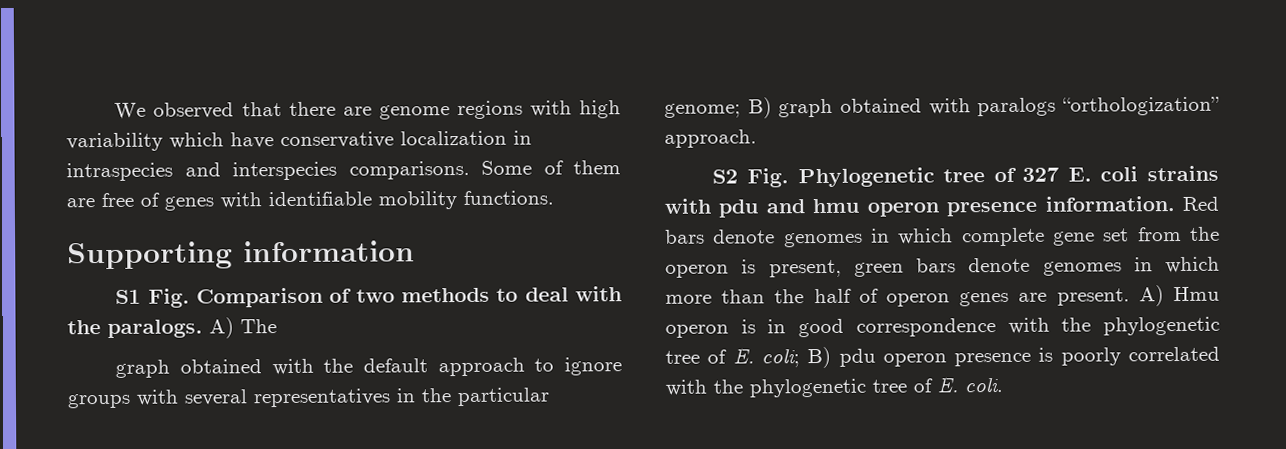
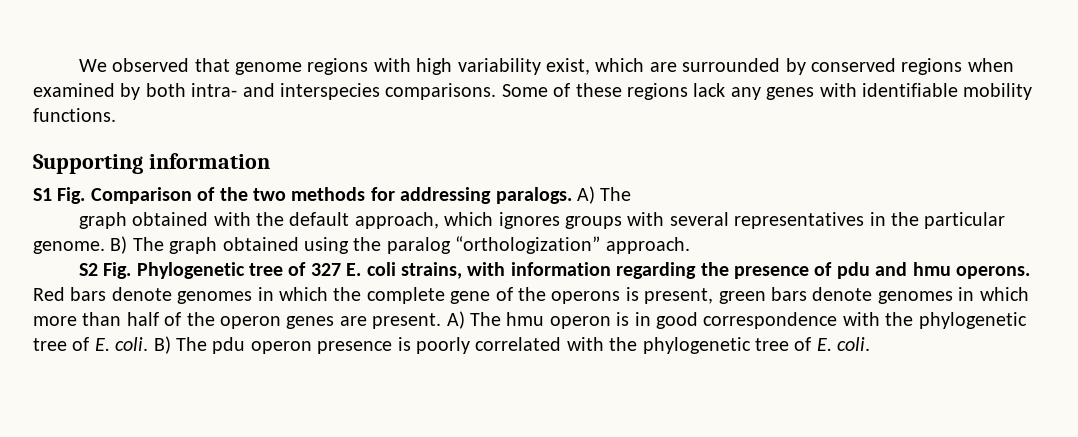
- We observed that there are genome regions with high variability which have conservative localization in intraspecies and interspecies comparisons.
+ We observed that genome regions with high variability exist, which are surrounded by conserved regions when examined by both intra- and interspecies comparisons.
- Some of them are free of genes with identifiable mobility functions.
+ Some of these regions lack any genes with identifiable mobility functions.
- S1 Fig. Comparison of two methods to deal with the paralogs.
+ S1 Fig. Comparison of the two methods for addressing paralogs.
- graph obtained with the default approach to ignore groups with several representatives in the particular genome; B) graph obtained with paralogs “orthologization” approach.
+ graph obtained with the default approach, which ignores groups with several representatives in the particular genome. B) The graph obtained using the paralog “orthologization” approach.
- S2 Fig. Phylogenetic tree of 327 E. coli strains with pdu and hmu operon presence information.
+ S2 Fig. Phylogenetic tree of 327 E. coli strains, with information regarding the presence of pdu and hmu operons.
- Red bars denote genomes in which complete gene set from the operon is present, green bars denote genomes in which more than the half of operon genes are present.
+ Red bars denote genomes in which the complete gene of the operons is present, green bars denote genomes in which more than half of the operon genes are present.
- A) Hmu operon is in good correspondence with the phylogenetic tree of E. coli; B) pdu operon presence is poorly correlated with the phylogenetic tree of E. coli.
+ A) The hmu operon is in good correspondence with the phylogenetic tree of E. coli. B) The pdu operon presence is poorly correlated with the phylogenetic tree of E. coli.

